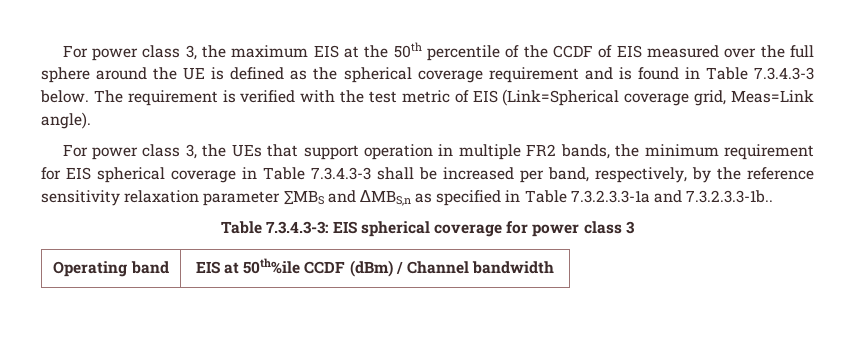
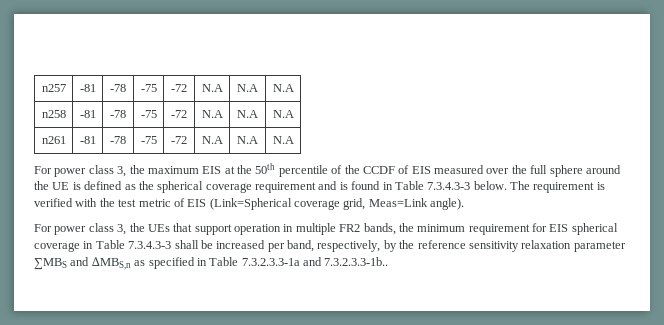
+ n257 | -81 | -78 | -75 | -72 | N.A | N.A | N.A
+ n258 | -81 | -78 | -75 | -72 | N.A | N.A | N.A
+ n261 | -81 | -78 | -75 | -72 | N.A | N.A | N.A
- Table 7.3.4.3-3: EIS spherical coverage for power class 3
- Operating band | EIS at 50th%ile CCDF (dBm) / Channel bandwidth

